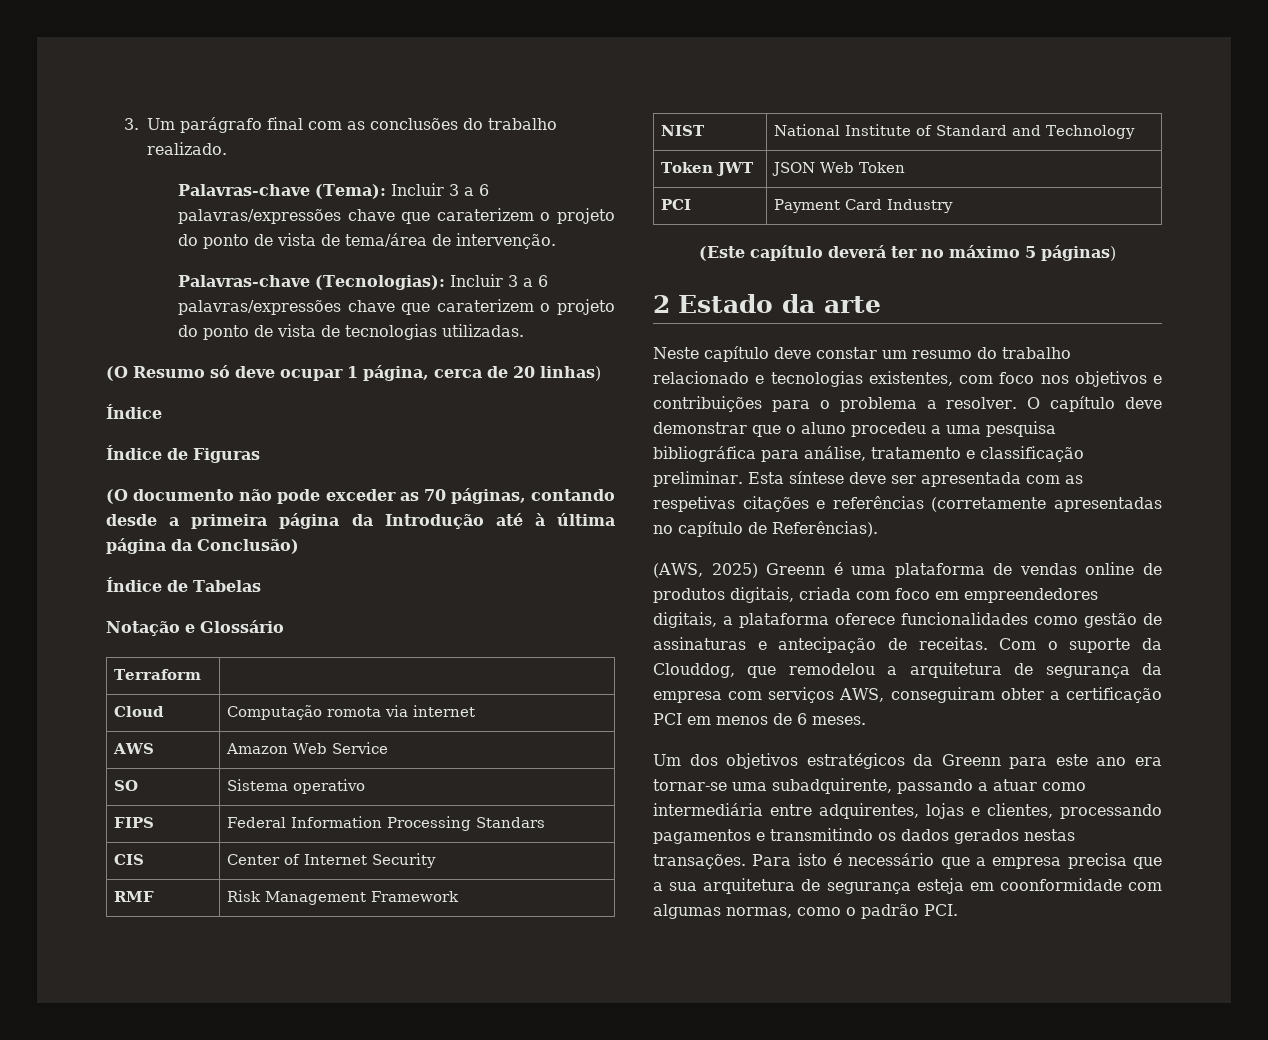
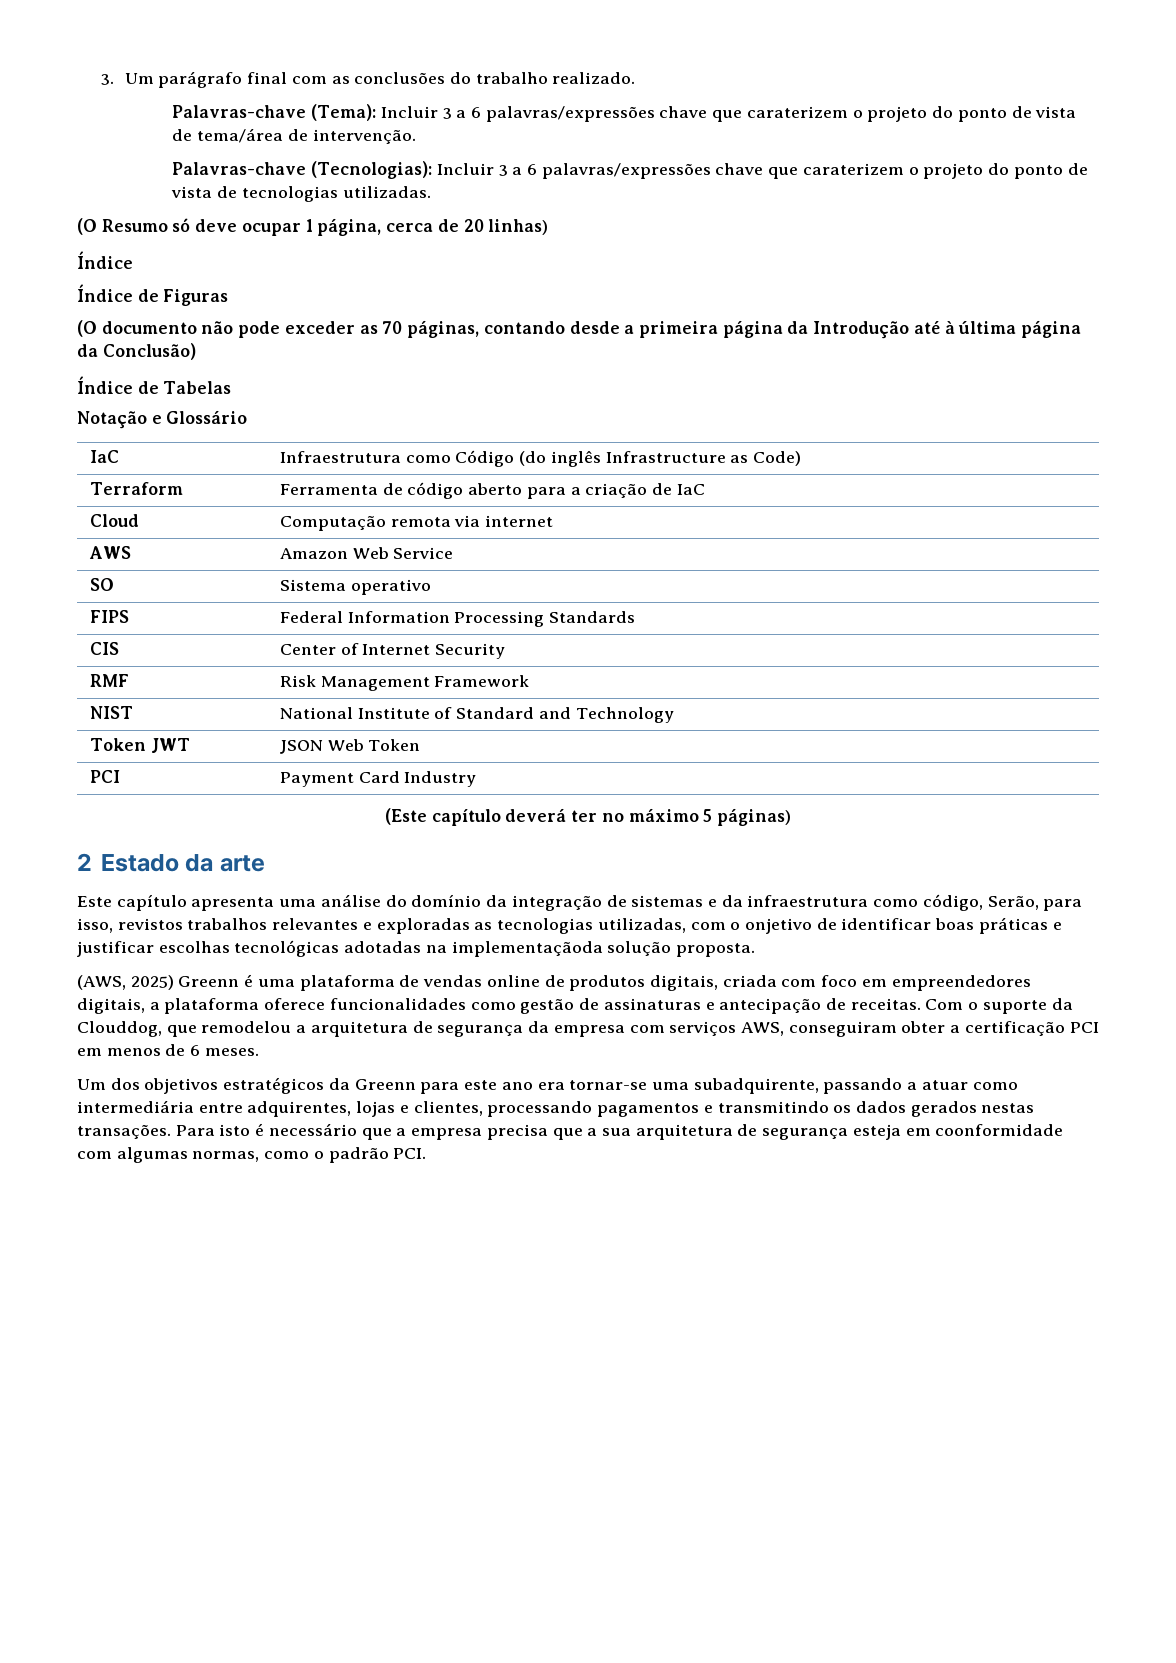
- Terraform |
+ IaC | Infraestrutura como Código (do inglês Infrastructure as Code)
+ Terraform | Ferramenta de código aberto para a criação de IaC
- Cloud | Computação romota via internet
+ Cloud | Computação remota via internet
- FIPS | Federal Information Processing Standars
+ FIPS | Federal Information Processing Standards
- Neste capítulo deve constar um resumo do trabalho relacionado e tecnologias existentes, com foco nos objetivos e contribuições para o problema a resolver. O capítulo deve demonstrar que o aluno procedeu a uma pesquisa bibliográfica para análise, tratamento e classificação preliminar. Esta síntese deve ser apresentada com as respetivas citações e referências (corretamente apresentadas no capítulo de Referências).
+ Este capítulo apresenta uma análise do domínio da integração de sistemas e da infraestrutura como código, Serão, para isso, revistos trabalhos relevantes e exploradas as tecnologias utilizadas, com o onjetivo de identificar boas práticas e justificar escolhas tecnológicas adotadas na implementaçãoda solução proposta.

